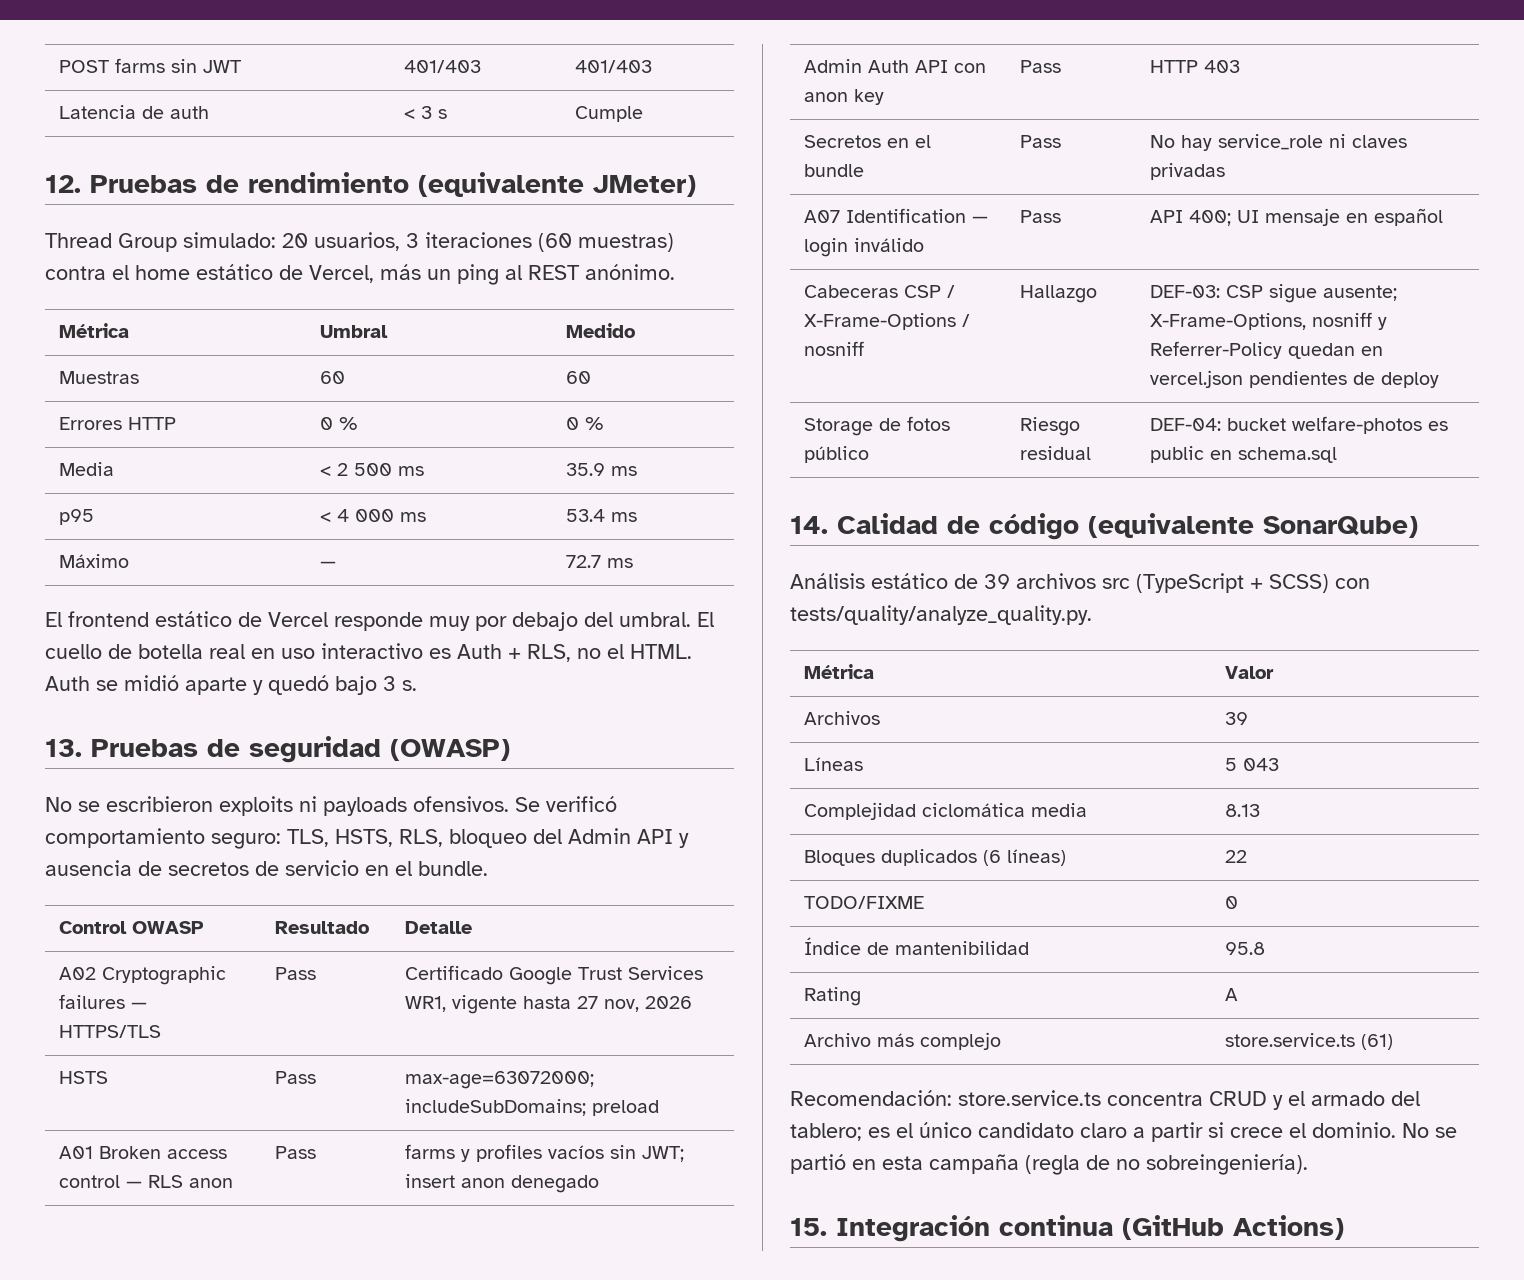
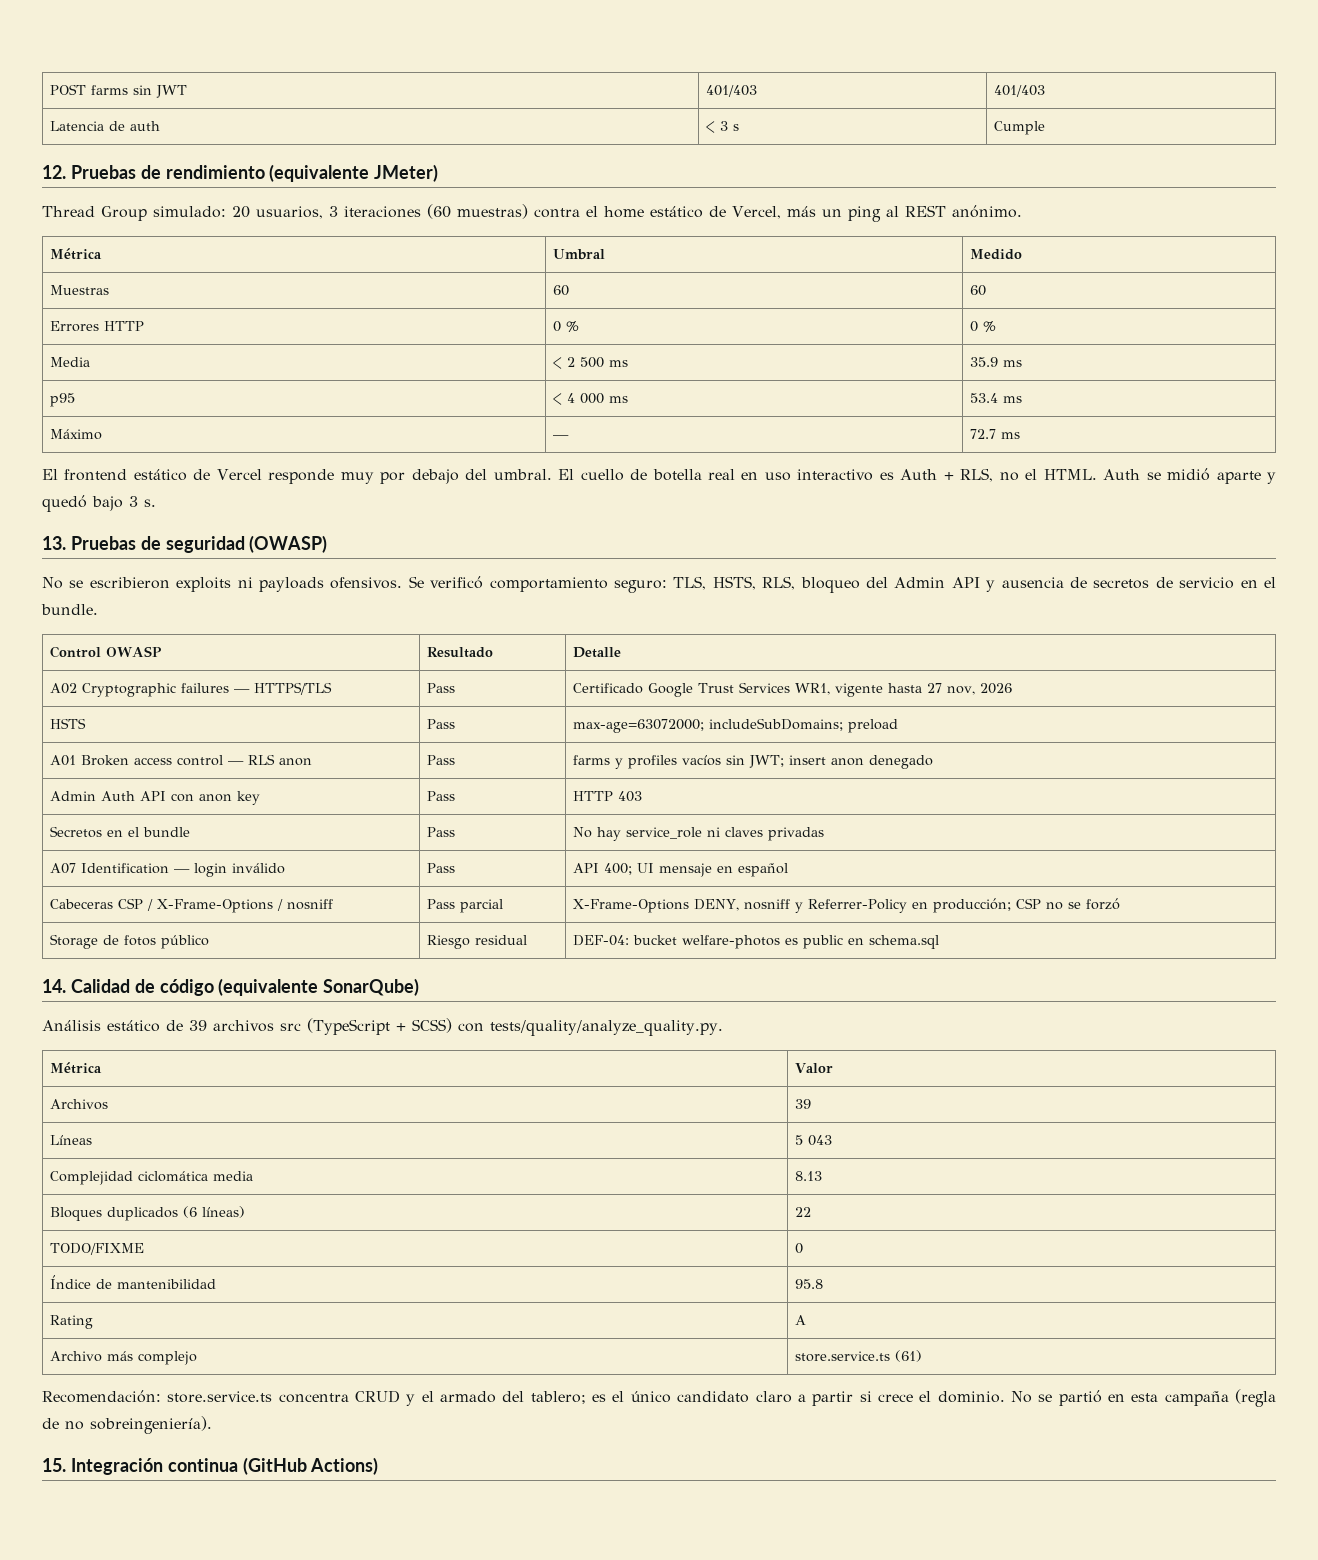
- Cabeceras CSP / X-Frame-Options / nosniff | Hallazgo | DEF-03: CSP sigue ausente; X-Frame-Options, nosniff y Referrer-Policy quedan en vercel.json pendientes de deploy
+ Cabeceras CSP / X-Frame-Options / nosniff | Pass parcial | X-Frame-Options DENY, nosniff y Referrer-Policy en producción; CSP no se forzó

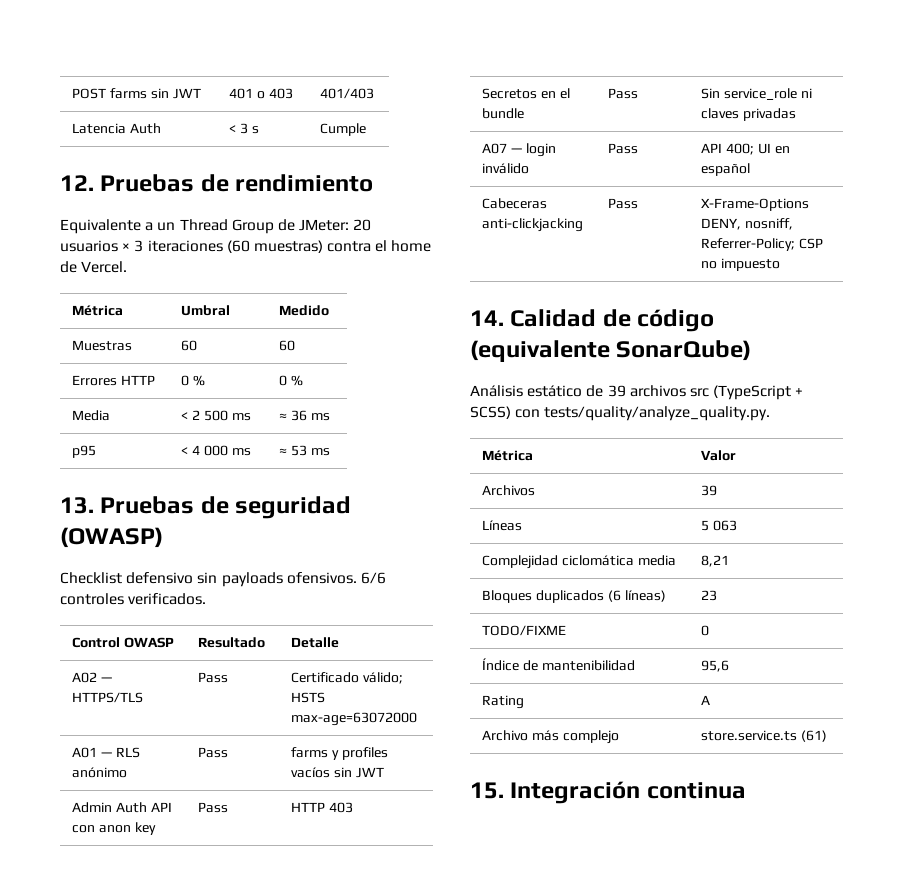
- POST farms sin JWT | 401/403 | 401/403
+ POST farms sin JWT | 401 o 403 | 401/403
- Latencia de auth | < 3 s | Cumple
+ Latencia Auth | < 3 s | Cumple
- 12. Pruebas de rendimiento (equivalente JMeter)
- Thread Group simulado: 20 usuarios, 3 iteraciones (60 muestras) contra el home estático de Vercel, más un ping al REST anónimo.
+ 12. Pruebas de rendimiento
+ Equivalente a un Thread Group de JMeter: 20 usuarios × 3 iteraciones (60 muestras) contra el home de Vercel.
- Media | < 2 500 ms | 35.9 ms
+ Media | < 2 500 ms | ≈ 36 ms
- p95 | < 4 000 ms | 53.4 ms
- Máximo | — | 72.7 ms
- El frontend estático de Vercel responde muy por debajo del umbral. El cuello de botella real en uso interactivo es Auth + RLS, no el HTML. Auth se midió aparte y quedó bajo 3 s.
+ p95 | < 4 000 ms | ≈ 53 ms
- No se escribieron exploits ni payloads ofensivos. Se verificó comportamiento seguro: TLS, HSTS, RLS, bloqueo del Admin API y ausencia de secretos de servicio en el bundle.
+ Checklist defensivo sin payloads ofensivos. 6/6 controles verificados.
- A02 Cryptographic failures — HTTPS/TLS | Pass | Certificado Google Trust Services WR1, vigente hasta 27 nov, 2026
- HSTS | Pass | max-age=63072000; includeSubDomains; preload
- A01 Broken access control — RLS anon | Pass | farms y profiles vacíos sin JWT; insert anon denegado
+ A02 — HTTPS/TLS | Pass | Certificado válido; HSTS max-age=63072000
+ A01 — RLS anónimo | Pass | farms y profiles vacíos sin JWT
- Secretos en el bundle | Pass | No hay service_role ni claves privadas
+ Secretos en el bundle | Pass | Sin service_role ni claves privadas
- A07 Identification — login inválido | Pass | API 400; UI mensaje en español
+ A07 — login inválido | Pass | API 400; UI en español
- Cabeceras CSP / X-Frame-Options / nosniff | Pass parcial | X-Frame-Options DENY, nosniff y Referrer-Policy en producción; CSP no se forzó
- Storage de fotos público | Riesgo residual | DEF-04: bucket welfare-photos es public en schema.sql
+ Cabeceras anti-clickjacking | Pass | X-Frame-Options DENY, nosniff, Referrer-Policy; CSP no impuesto
- Líneas | 5 043
+ Líneas | 5 063
- Complejidad ciclomática media | 8.13
+ Complejidad ciclomática media | 8,21
- Bloques duplicados (6 líneas) | 22
+ Bloques duplicados (6 líneas) | 23
- Índice de mantenibilidad | 95.8
+ Índice de mantenibilidad | 95,6
- Recomendación: store.service.ts concentra CRUD y el armado del tablero; es el único candidato claro a partir si crece el dominio. No se partió en esta campaña (regla de no sobreingeniería).
- 15. Integración continua (GitHub Actions)
+ 15. Integración continua

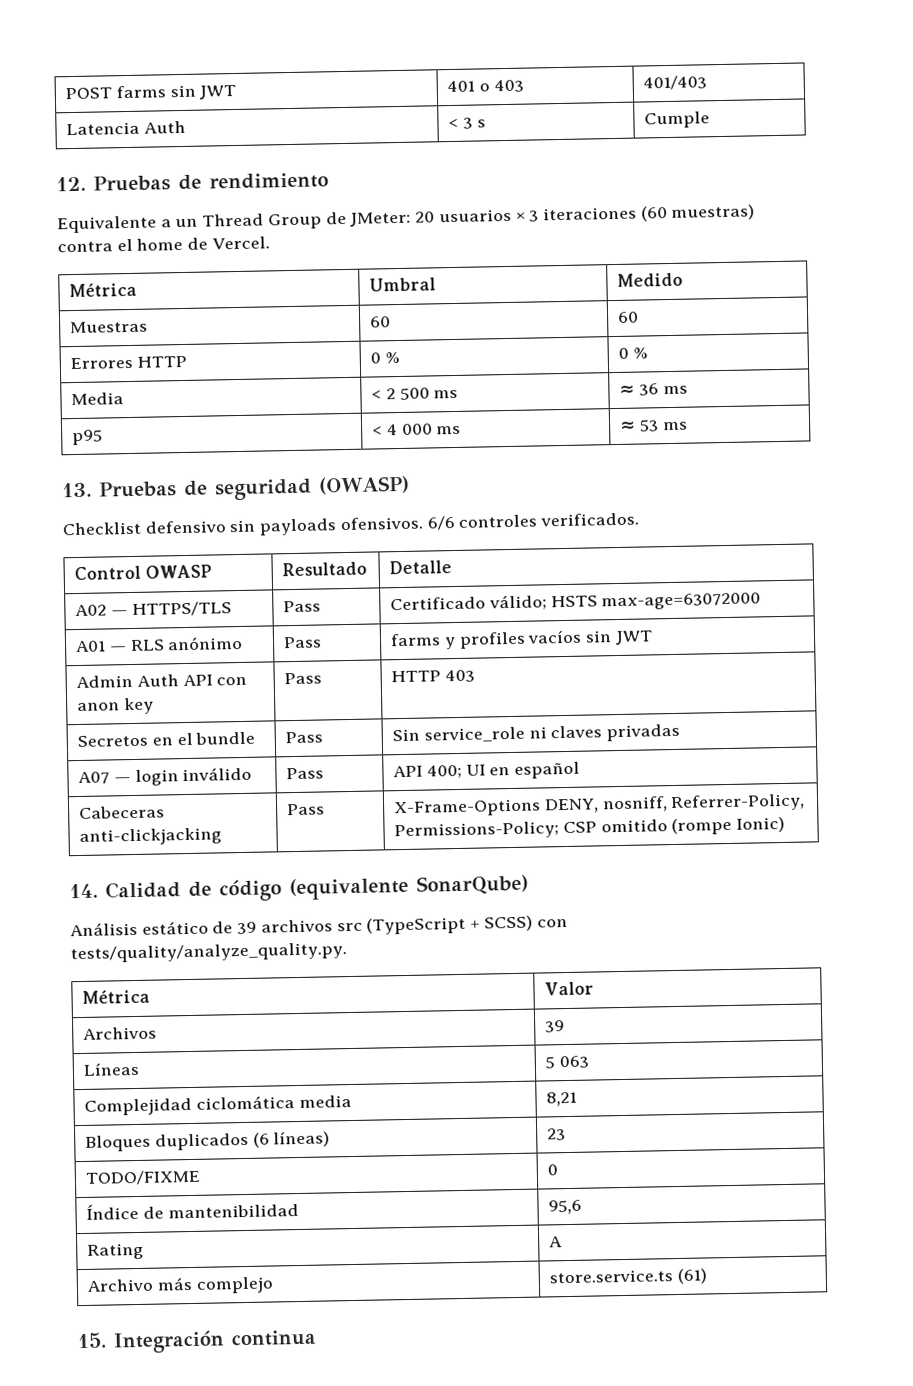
- Cabeceras anti-clickjacking | Pass | X-Frame-Options DENY, nosniff, Referrer-Policy; CSP no impuesto
+ Cabeceras anti-clickjacking | Pass | X-Frame-Options DENY, nosniff, Referrer-Policy, Permissions-Policy; CSP omitido (rompe Ionic)

